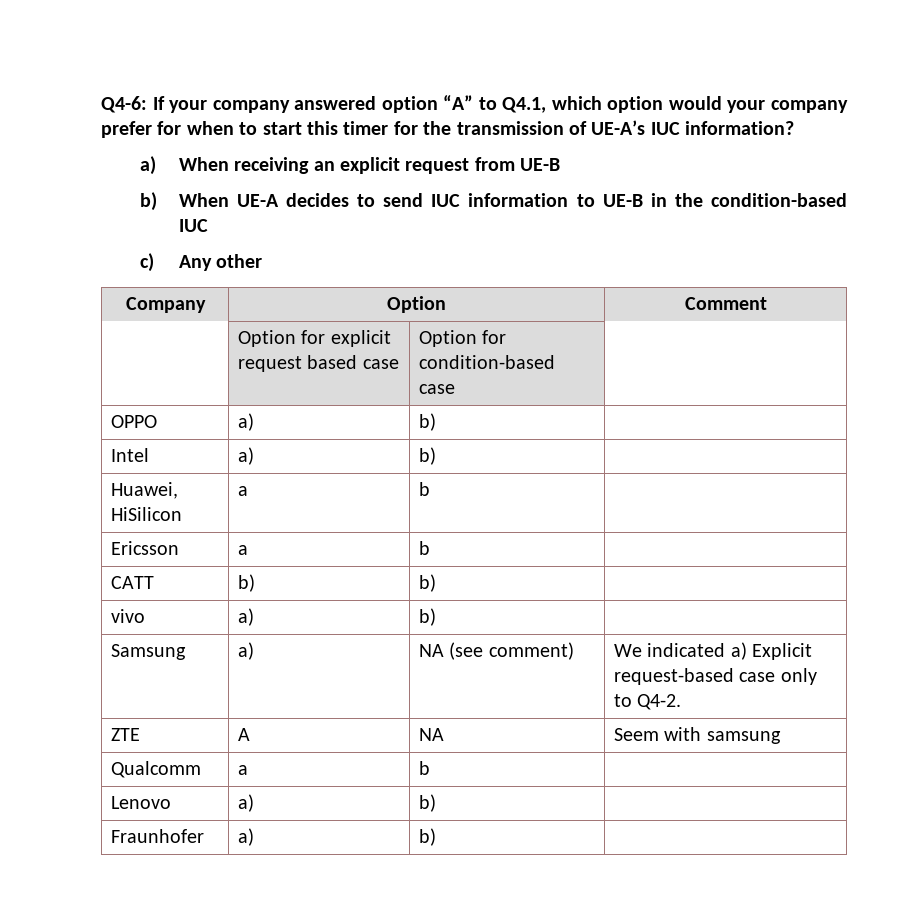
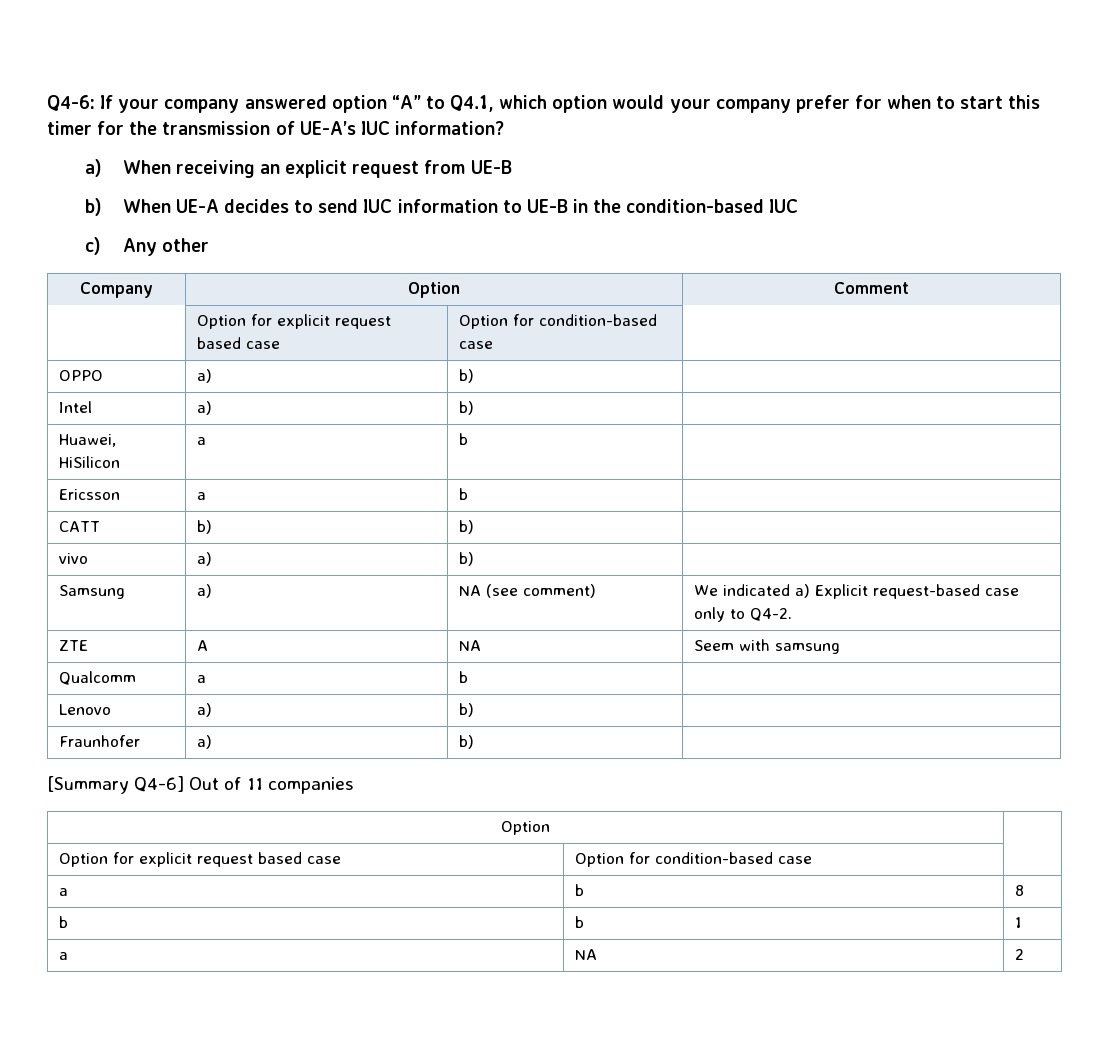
+ [Summary Q4-6] Out of 11 companies
+ Option |
+ Option for explicit request based case | Option for condition-based case |
+ a | b | 8
+ b | b | 1
+ a | NA | 2

